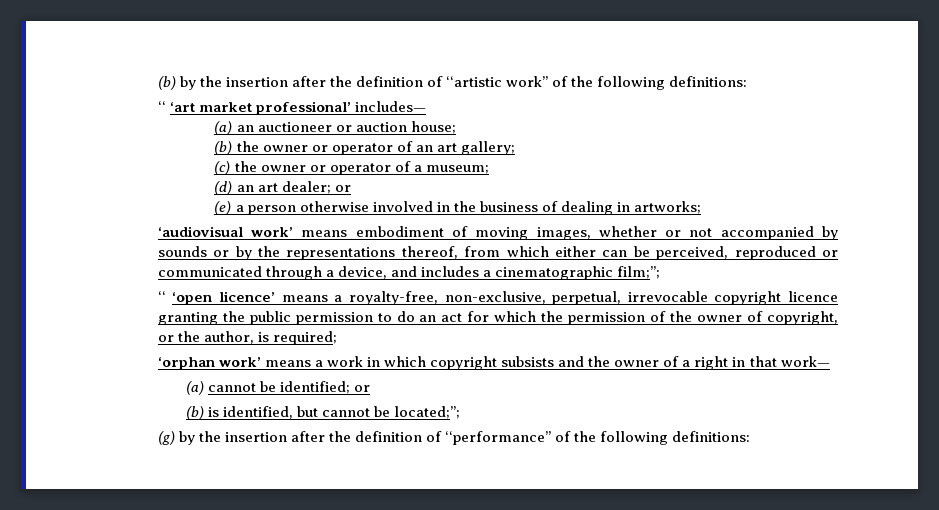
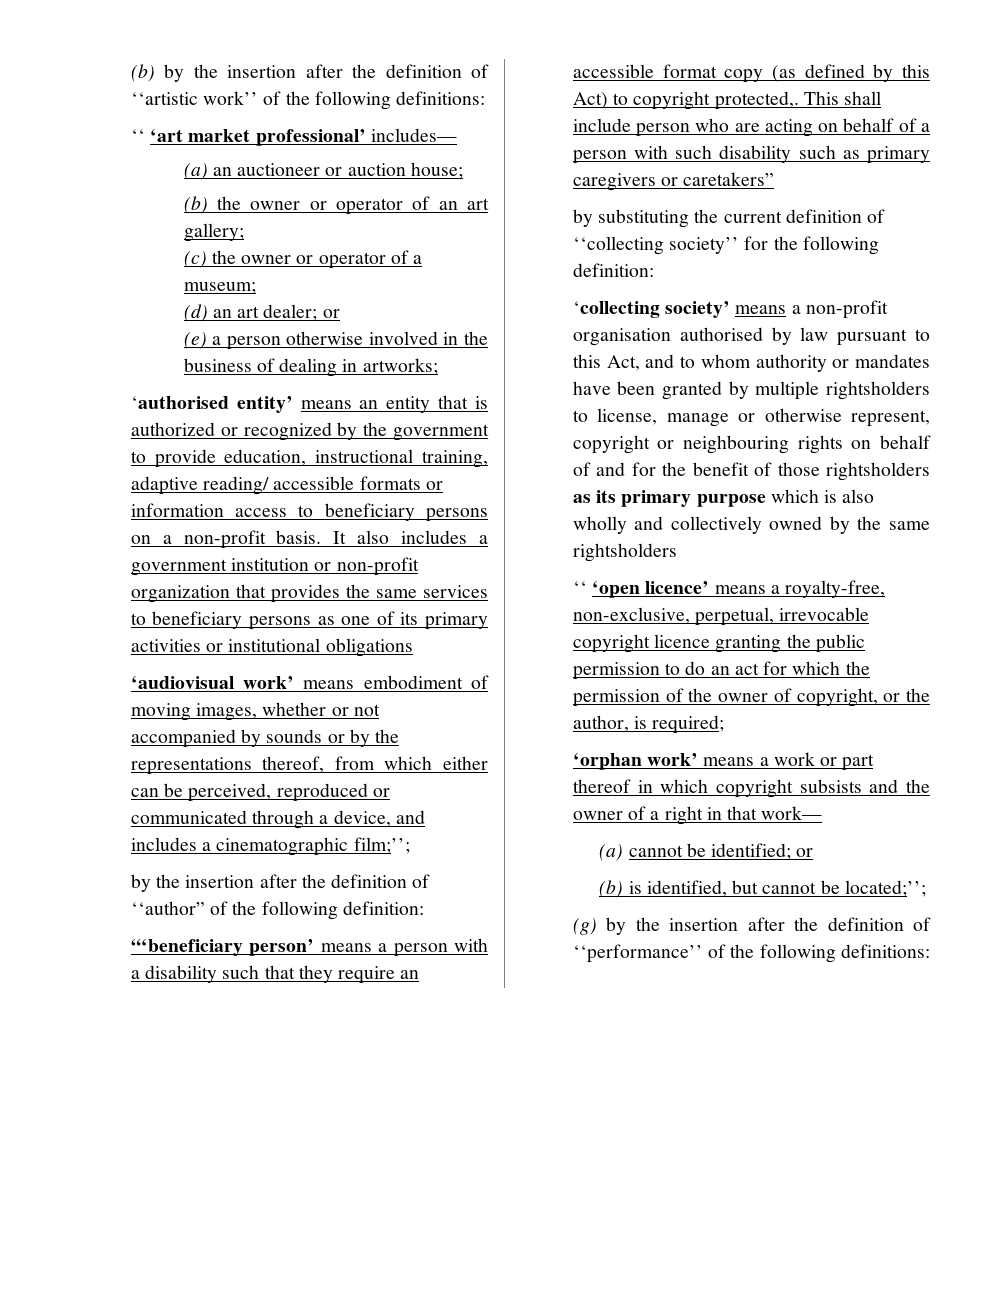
+ ‘authorised entity’ means an entity that is authorized or recognized by the government to provide education, instructional training, adaptive reading/ accessible formats or information access to beneficiary persons on a non-profit basis. It also includes a government institution or non-profit organization that provides the same services to beneficiary persons as one of its primary activities or institutional obligations
+ by the insertion after the definition of ‘‘author” of the following definition:
+ “‘beneficiary person’ means a person with a disability such that they require an accessible format copy (as defined by this Act) to copyright protected,. This shall include person who are acting on behalf of a person with such disability such as primary caregivers or caretakers”
+ by substituting the current definition of ‘‘collecting society’’ for the following definition:
+ ‘collecting society’ means a non-profit organisation authorised by law pursuant to this Act, and to whom authority or mandates have been granted by multiple rightsholders to license, manage or otherwise represent, copyright or neighbouring rights on behalf of and for the benefit of those rightsholders as its primary purpose which is also wholly and collectively owned by the same rightsholders
- ‘orphan work’ means a work in which copyright subsists and the owner of a right in that work—
+ ‘orphan work’ means a work or part thereof in which copyright subsists and the owner of a right in that work—

